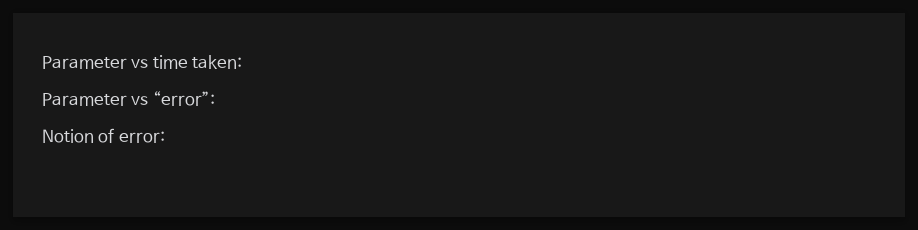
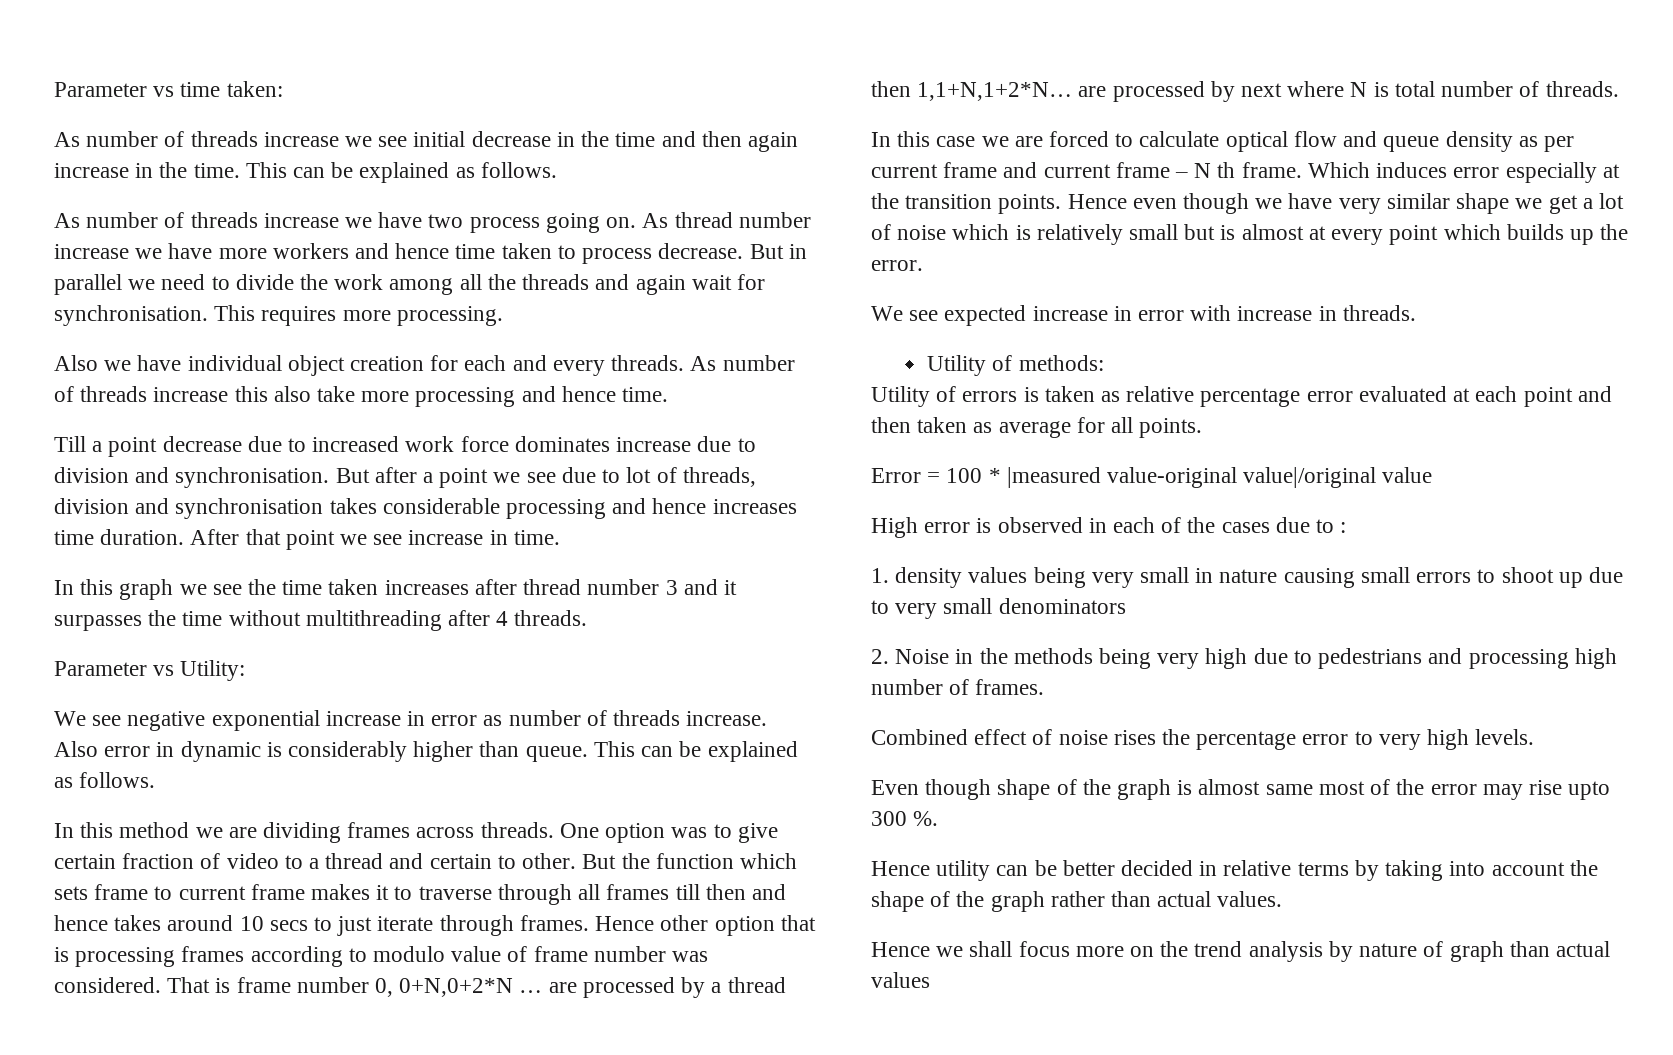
- Parameter vs “error”:
- Notion of error:
+ As number of threads increase we see initial decrease in the time and then again increase in the time. This can be explained as follows.
+ As number of threads increase we have two process going on. As thread number increase we have more workers and hence time taken to process decrease. But in parallel we need to divide the work among all the threads and again wait for synchronisation. This requires more processing.
+ Also we have individual object creation for each and every threads. As number of threads increase this also take more processing and hence time.
+ Till a point decrease due to increased work force dominates increase due to division and synchronisation. But after a point we see due to lot of threads, division and synchronisation takes considerable processing and hence increases time duration. After that point we see increase in time.
+ In this graph we see the time taken increases after thread number 3 and it surpasses the time without multithreading after 4 threads.
+ Parameter vs Utility:
+ We see negative exponential increase in error as number of threads increase. Also error in dynamic is considerably higher than queue. This can be explained as follows.
+ In this method we are dividing frames across threads. One option was to give certain fraction of video to a thread and certain to other. But the function which sets frame to current frame makes it to traverse through all frames till then and hence takes around 10 secs to just iterate through frames. Hence other option that is processing frames according to modulo value of frame number was considered. That is frame number 0, 0+N,0+2*N … are processed by a thread then 1,1+N,1+2*N… are processed by next where N is total number of threads.
+ In this case we are forced to calculate optical flow and queue density as per current frame and current frame – N th frame. Which induces error especially at the transition points. Hence even though we have very similar shape we get a lot of noise which is relatively small but is almost at every point which builds up the error.
+ We see expected increase in error with increase in threads.
+ Utility of methods:
+ Utility of errors is taken as relative percentage error evaluated at each point and then taken as average for all points.
+ Error = 100 * |measured value-original value|/original value
+ High error is observed in each of the cases due to :
+ 1. density values being very small in nature causing small errors to shoot up due to very small denominators
+ 2. Noise in the methods being very high due to pedestrians and processing high number of frames.
+ Combined effect of noise rises the percentage error to very high levels.
+ Even though shape of the graph is almost same most of the error may rise upto 300 %.
+ Hence utility can be better decided in relative terms by taking into account the shape of the graph rather than actual values.
+ Hence we shall focus more on the trend analysis by nature of graph than actual values

